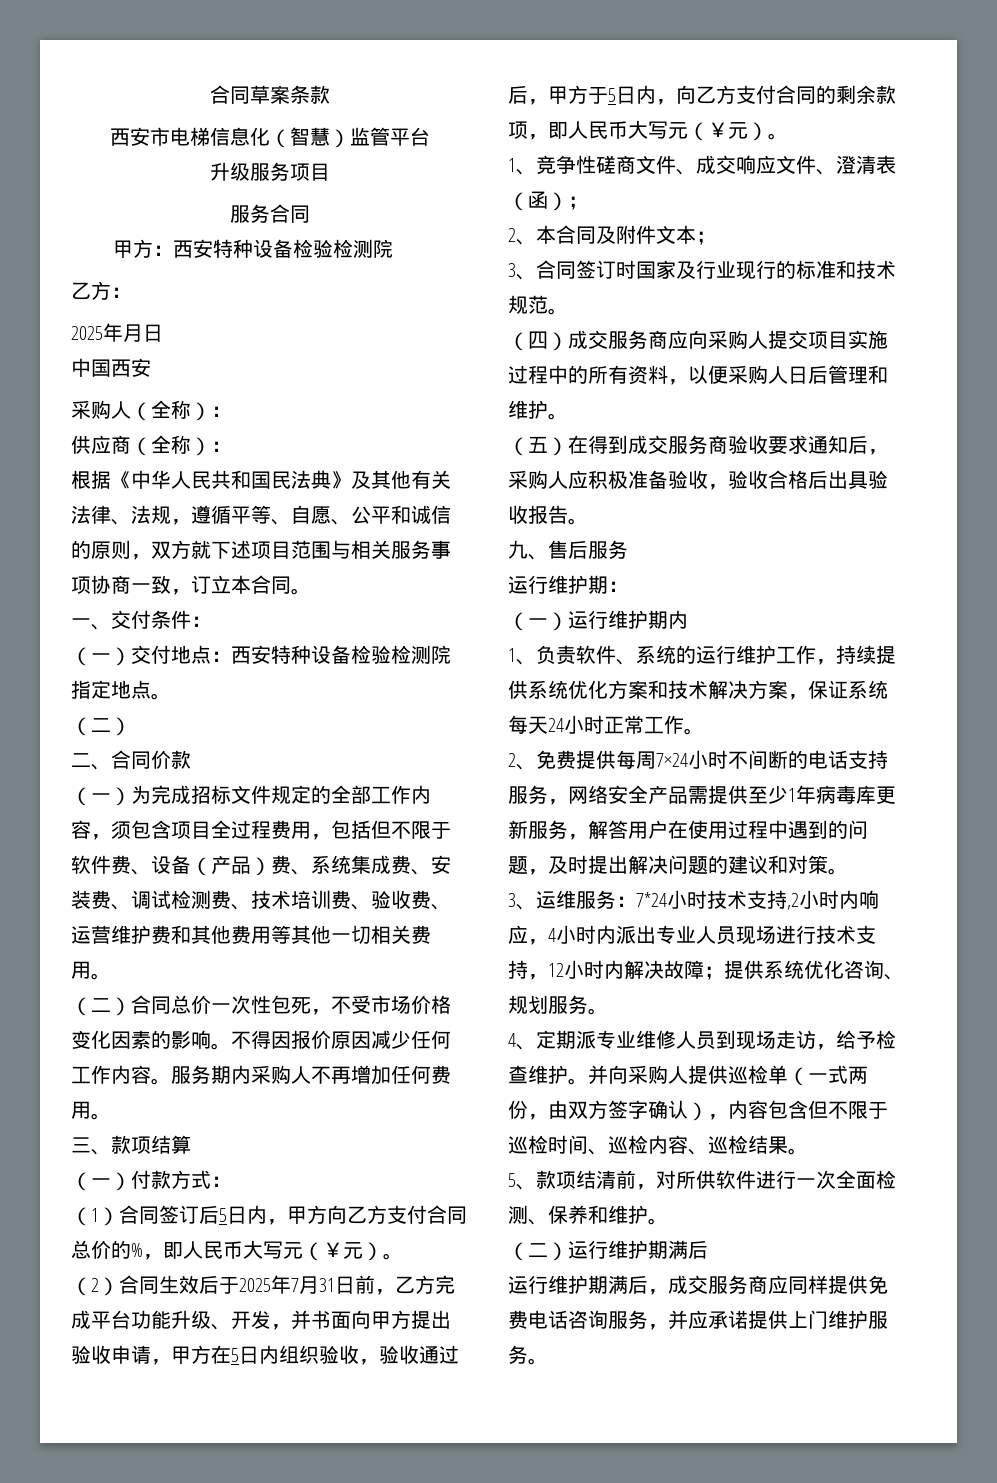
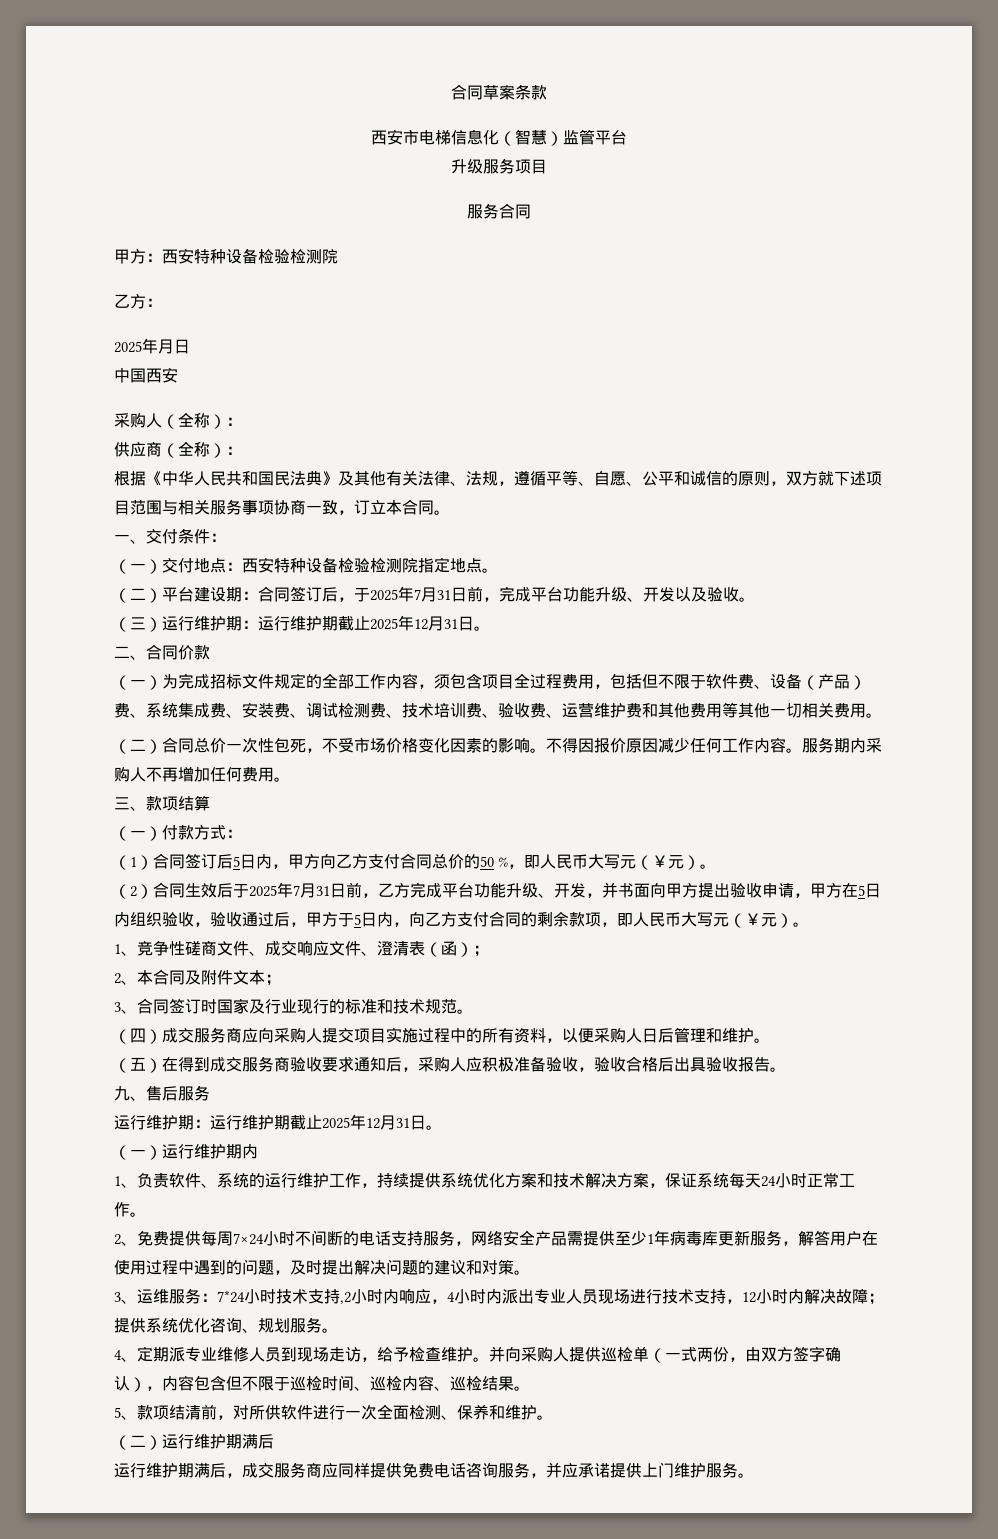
  （一）交付地点：西安特种设备检验检测院指定地点。
- （二）
+ （二）平台建设期：合同签订后，于2025年7月31日前，完成平台功能升级、开发以及验收。
+ （三）运行维护期：运行维护期截止2025年12月31日。
- （1）合同签订后5日内，甲方向乙方支付合同总价的%，即人民币大写元（￥元）。
+ （1）合同签订后5日内，甲方向乙方支付合同总价的50 %，即人民币大写元（￥元）。
  九、售后服务
- 运行维护期：
+ 运行维护期：运行维护期截止2025年12月31日。

